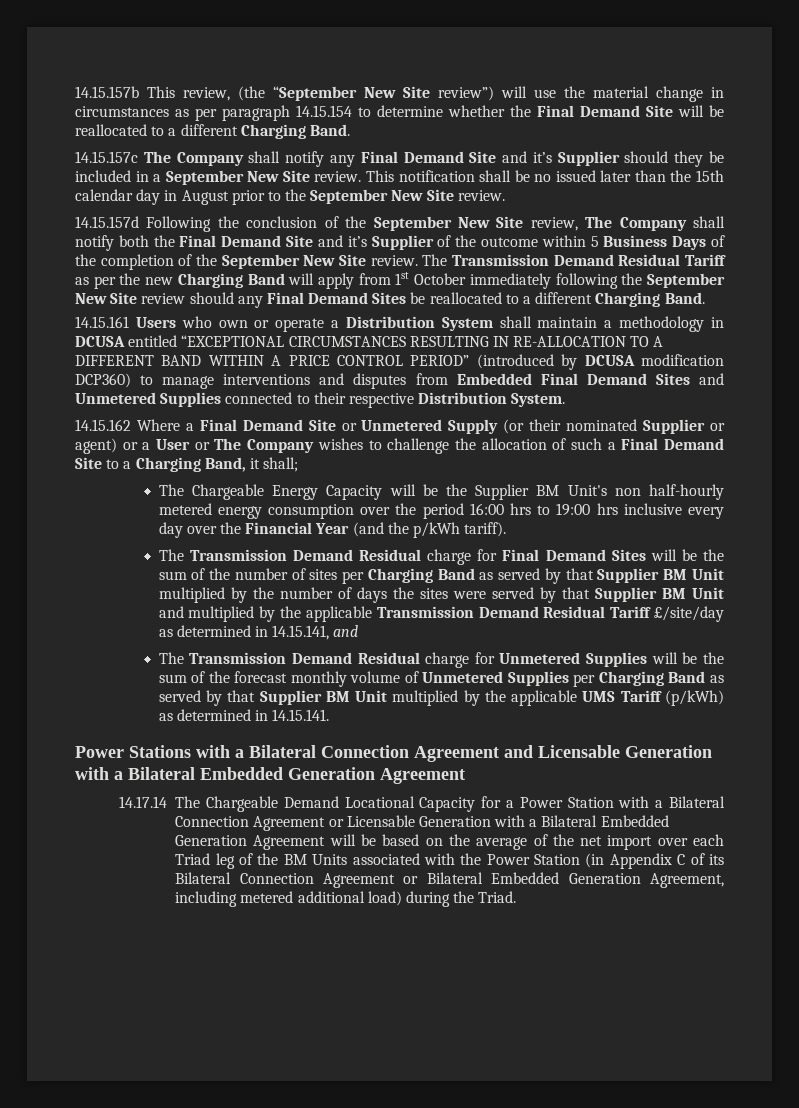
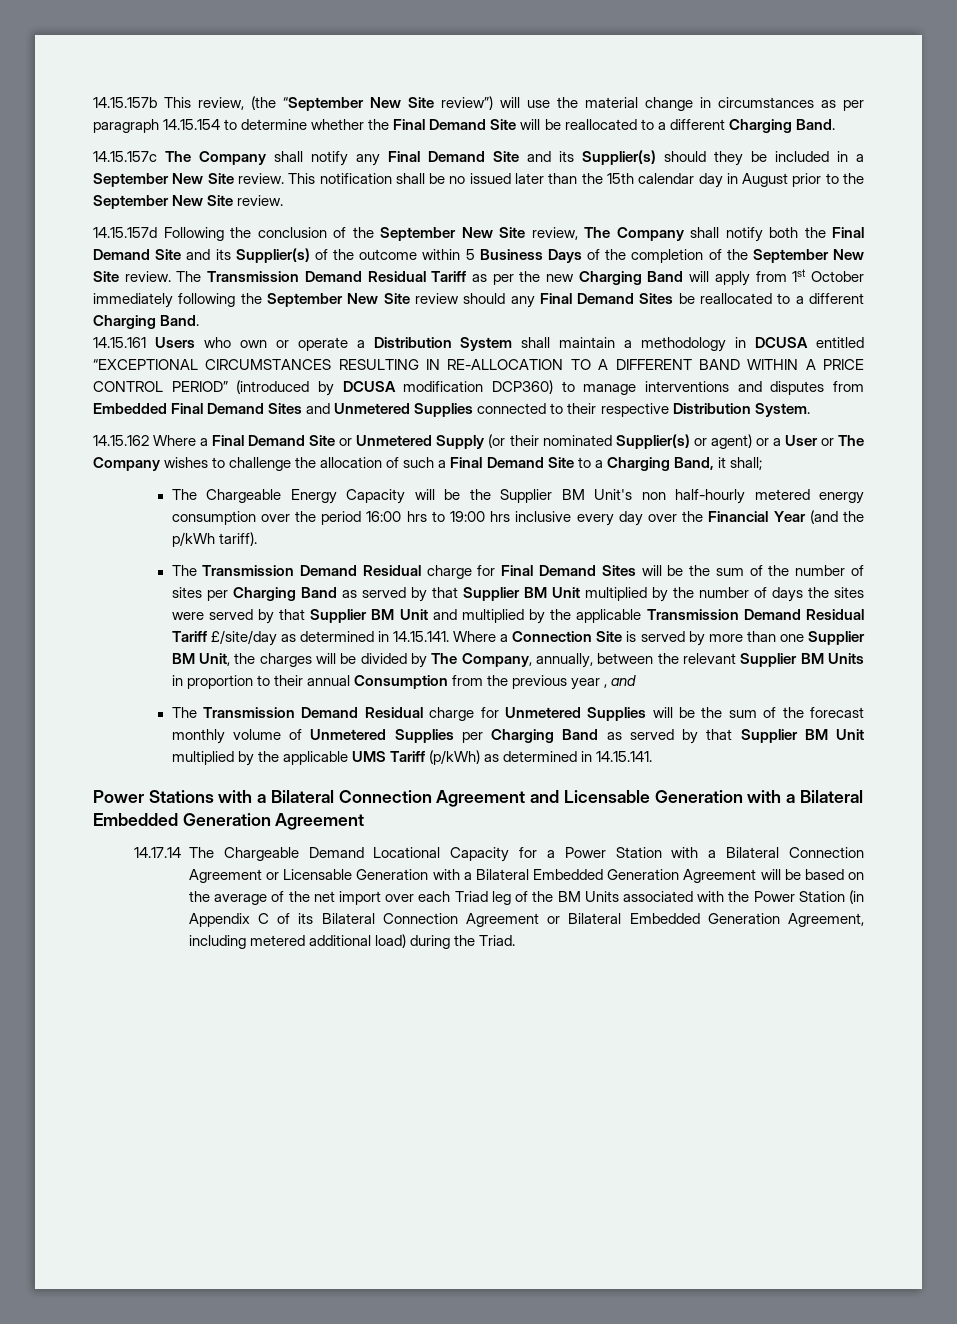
- 14.15.157c The Company shall notify any Final Demand Site and it’s Supplier should they be included in a September New Site review.
+ 14.15.157c The Company shall notify any Final Demand Site and its Supplier(s) should they be included in a September New Site review.
- 14.15.157d Following the conclusion of the September New Site review, The Company shall notify both the Final Demand Site and it’s Supplier of the outcome within 5 Business Days of the completion of the September New Site review.
+ 14.15.157d Following the conclusion of the September New Site review, The Company shall notify both the Final Demand Site and its Supplier(s) of the outcome within 5 Business Days of the completion of the September New Site review.
- 14.15.162 Where a Final Demand Site or Unmetered Supply (or their nominated Supplier or agent) or a User or The Company wishes to challenge the allocation of such a Final Demand Site to a Charging Band, it shall;
+ 14.15.162 Where a Final Demand Site or Unmetered Supply (or their nominated Supplier(s) or agent) or a User or The Company wishes to challenge the allocation of such a Final Demand Site to a Charging Band, it shall;
- The Transmission Demand Residual charge for Final Demand Sites will be the sum of the number of sites per Charging Band as served by that Supplier BM Unit multiplied by the number of days the sites were served by that Supplier BM Unit and multiplied by the applicable Transmission Demand Residual Tariff £/site/day as determined in 14.15.141, and
+ The Transmission Demand Residual charge for Final Demand Sites will be the sum of the number of sites per Charging Band as served by that Supplier BM Unit multiplied by the number of days the sites were served by that Supplier BM Unit and multiplied by the applicable Transmission Demand Residual Tariff £/site/day as determined in 14.15.141. Where a Connection Site is served by more than one Supplier BM Unit, the charges will be divided by The Company, annually, between the relevant Supplier BM Units in proportion to their annual Consumption from the previous year , and

